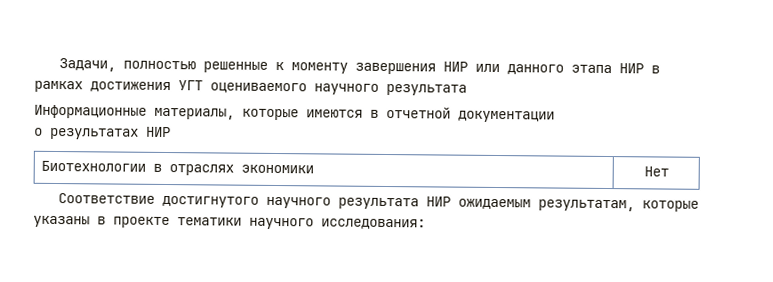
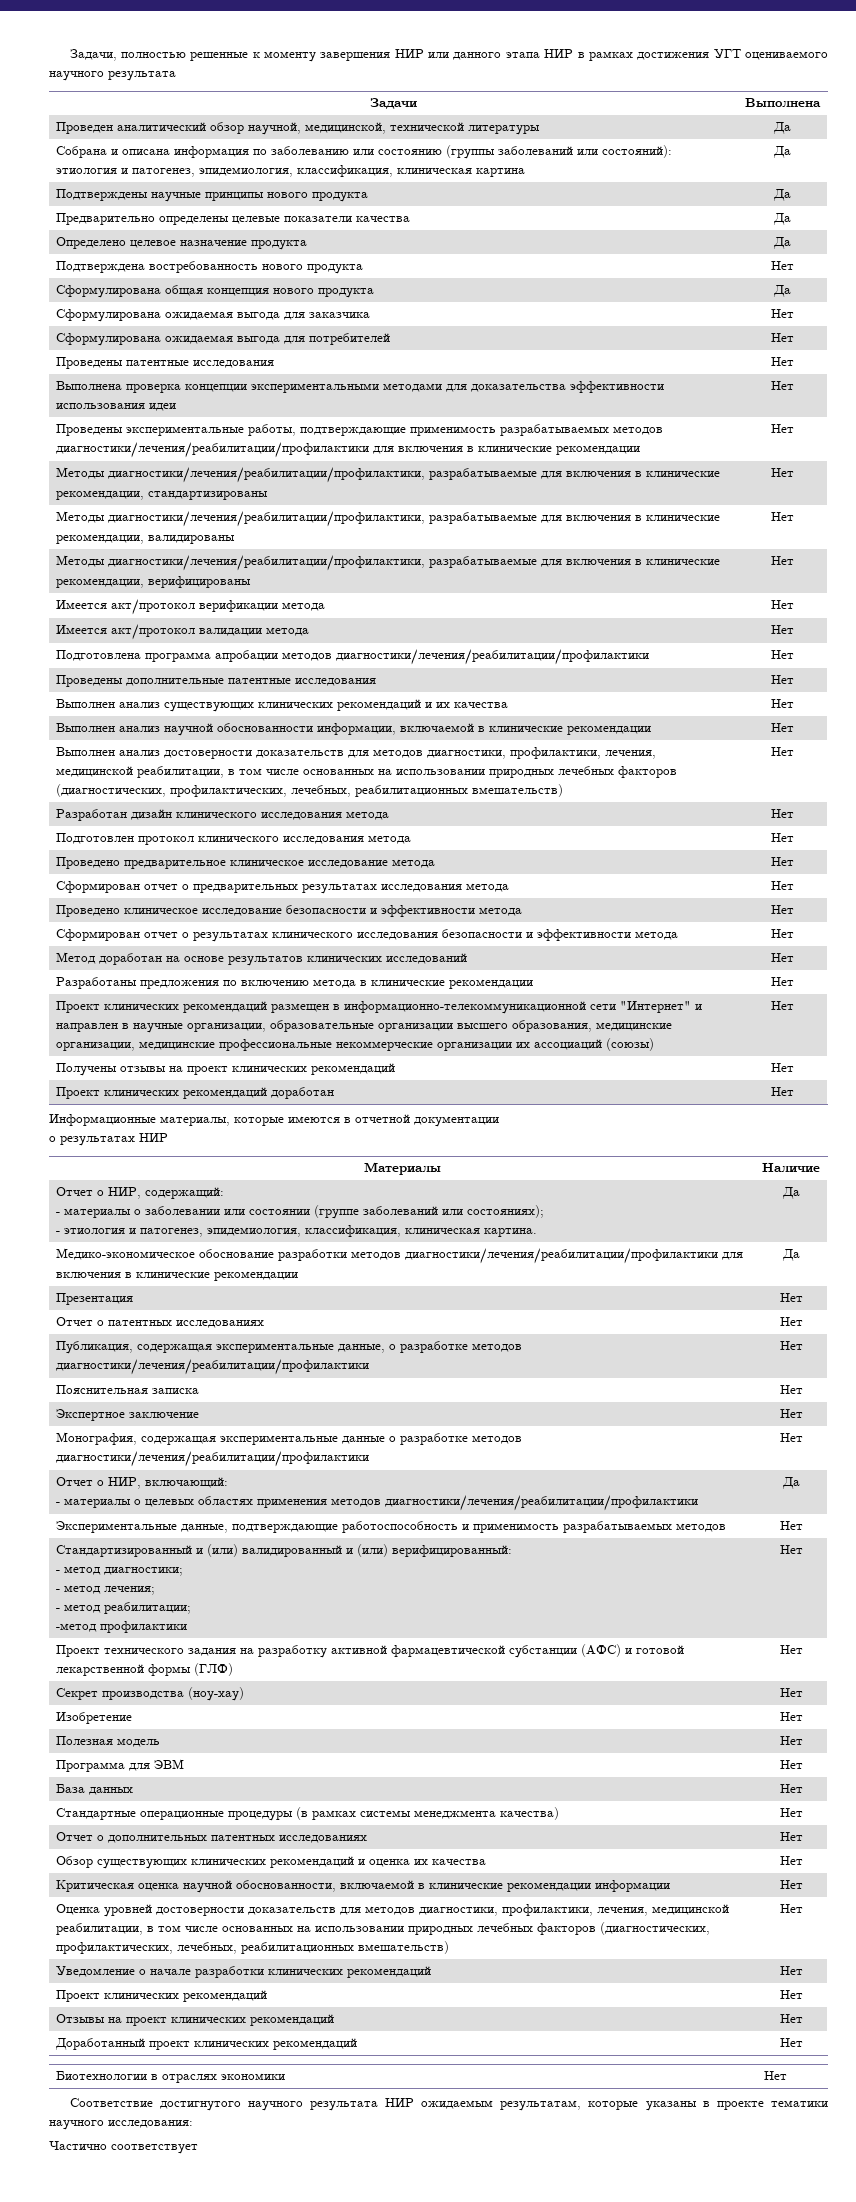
+ Задачи | Выполнена
+ Проведен аналитический обзор научной, медицинской, технической литературы | Да
+ Собрана и описана информация по заболеванию или состоянию (группы заболеваний или состояний): этиология и патогенез, эпидемиология, классификация, клиническая картина | Да
+ Подтверждены научные принципы нового продукта | Да
+ Предварительно определены целевые показатели качества | Да
+ Определено целевое назначение продукта | Да
+ Подтверждена востребованность нового продукта | Нет
+ Сформулирована общая концепция нового продукта | Да
+ Сформулирована ожидаемая выгода для заказчика | Нет
+ Сформулирована ожидаемая выгода для потребителей | Нет
+ Проведены патентные исследования | Нет
+ Выполнена проверка концепции экспериментальными методами для доказательства эффективности использования идеи | Нет
+ Проведены экспериментальные работы, подтверждающие применимость разрабатываемых методов диагностики/лечения/реабилитации/профилактики для включения в клинические рекомендации | Нет
+ Методы диагностики/лечения/реабилитации/профилактики, разрабатываемые для включения в клинические рекомендации, стандартизированы | Нет
+ Методы диагностики/лечения/реабилитации/профилактики, разрабатываемые для включения в клинические рекомендации, валидированы | Нет
+ Методы диагностики/лечения/реабилитации/профилактики, разрабатываемые для включения в клинические рекомендации, верифицированы | Нет
+ Имеется акт/протокол верификации метода | Нет
+ Имеется акт/протокол валидации метода | Нет
+ Подготовлена программа апробации методов диагностики/лечения/реабилитации/профилактики | Нет
+ Проведены дополнительные патентные исследования | Нет
+ Выполнен анализ существующих клинических рекомендаций и их качества | Нет
+ Выполнен анализ научной обоснованности информации, включаемой в клинические рекомендации | Нет
+ Выполнен анализ достоверности доказательств для методов диагностики, профилактики, лечения, медицинской реабилитации, в том числе основанных на использовании природных лечебных факторов (диагностических, профилактических, лечебных, реабилитационных вмешательств) | Нет
+ Разработан дизайн клинического исследования метода | Нет
+ Подготовлен протокол клинического исследования метода | Нет
+ Проведено предварительное клиническое исследование метода | Нет
+ Сформирован отчет о предварительных результатах исследования метода | Нет
+ Проведено клиническое исследование безопасности и эффективности метода | Нет
+ Сформирован отчет о результатах клинического исследования безопасности и эффективности метода | Нет
+ Метод доработан на основе результатов клинических исследований | Нет
+ Разработаны предложения по включению метода в клинические рекомендации | Нет
+ Проект клинических рекомендаций размещен в информационно-телекоммуникационной сети "Интернет" и направлен в научные организации, образовательные организации высшего образования, медицинские организации, медицинские профессиональные некоммерческие организации их ассоциаций (союзы) | Нет
+ Получены отзывы на проект клинических рекомендаций | Нет
+ Проект клинических рекомендаций доработан | Нет
+ Материалы | Наличие
+ Отчет о НИР, содержащий:
+ - материалы о заболевании или состоянии (группе заболеваний или состояниях);
+ - этиология и патогенез, эпидемиология, классификация, клиническая картина. | Да
+ Медико-экономическое обоснование разработки методов диагностики/лечения/реабилитации/профилактики для включения в клинические рекомендации | Да
+ Презентация | Нет
+ Отчет о патентных исследованиях | Нет
+ Публикация, содержащая экспериментальные данные, о разработке методов диагностики/лечения/реабилитации/профилактики | Нет
+ Пояснительная записка | Нет
+ Экспертное заключение | Нет
+ Монография, содержащая экспериментальные данные о разработке методов диагностики/лечения/реабилитации/профилактики | Нет
+ Отчет о НИР, включающий:
+ - материалы о целевых областях применения методов диагностики/лечения/реабилитации/профилактики | Да
+ Экспериментальные данные, подтверждающие работоспособность и применимость разрабатываемых методов | Нет
+ Стандартизированный и (или) валидированный и (или) верифицированный:
+ - метод диагностики;
+ - метод лечения;
+ - метод реабилитации;
+ -метод профилактики | Нет
+ Проект технического задания на разработку активной фармацевтической субстанции (АФС) и готовой лекарственной формы (ГЛФ) | Нет
+ Секрет производства (ноу-хау) | Нет
+ Изобретение | Нет
+ Полезная модель | Нет
+ Программа для ЭВМ | Нет
+ База данных | Нет
+ Стандартные операционные процедуры (в рамках системы менеджмента качества) | Нет
+ Отчет о дополнительных патентных исследованиях | Нет
+ Обзор существующих клинических рекомендаций и оценка их качества | Нет
+ Критическая оценка научной обоснованности, включаемой в клинические рекомендации информации | Нет
+ Оценка уровней достоверности доказательств для методов диагностики, профилактики, лечения, медицинской реабилитации, в том числе основанных на использовании природных лечебных факторов (диагностических, профилактических, лечебных, реабилитационных вмешательств) | Нет
+ Уведомление о начале разработки клинических рекомендаций | Нет
+ Проект клинических рекомендаций | Нет
+ Отзывы на проект клинических рекомендаций | Нет
+ Доработанный проект клинических рекомендаций | Нет
+ Частично соответствует

